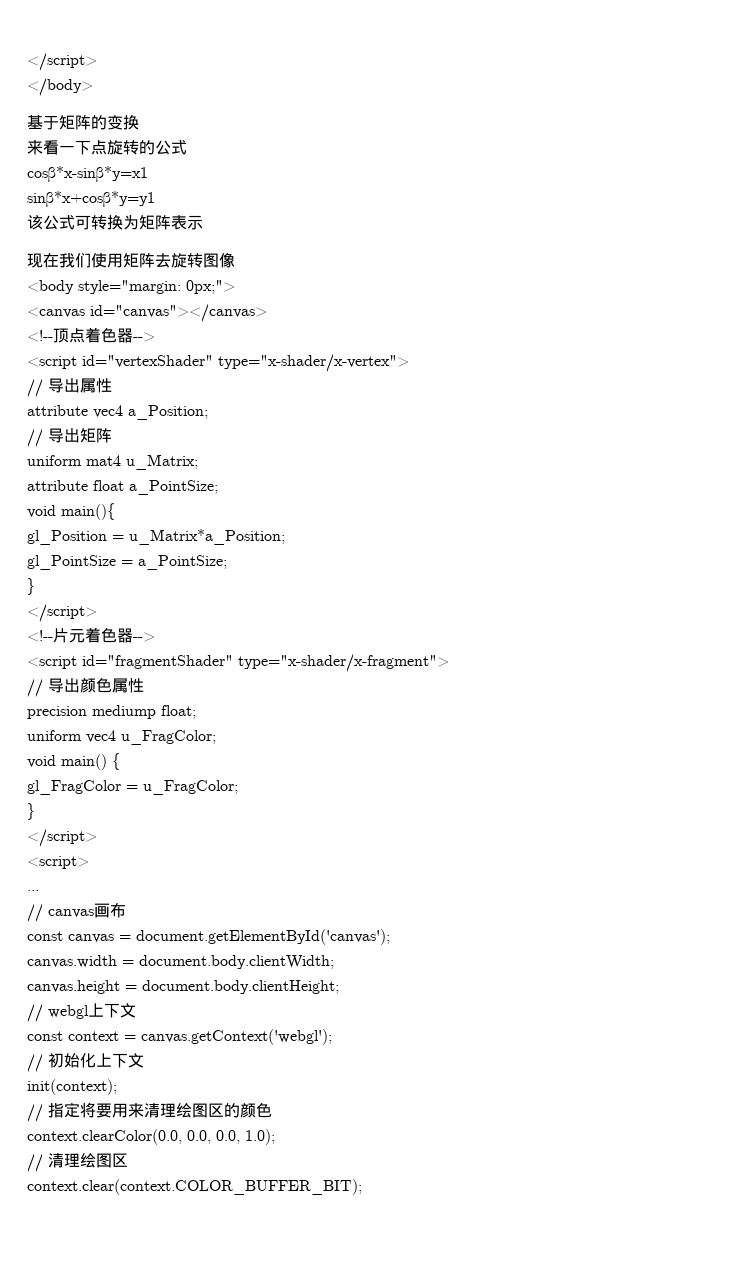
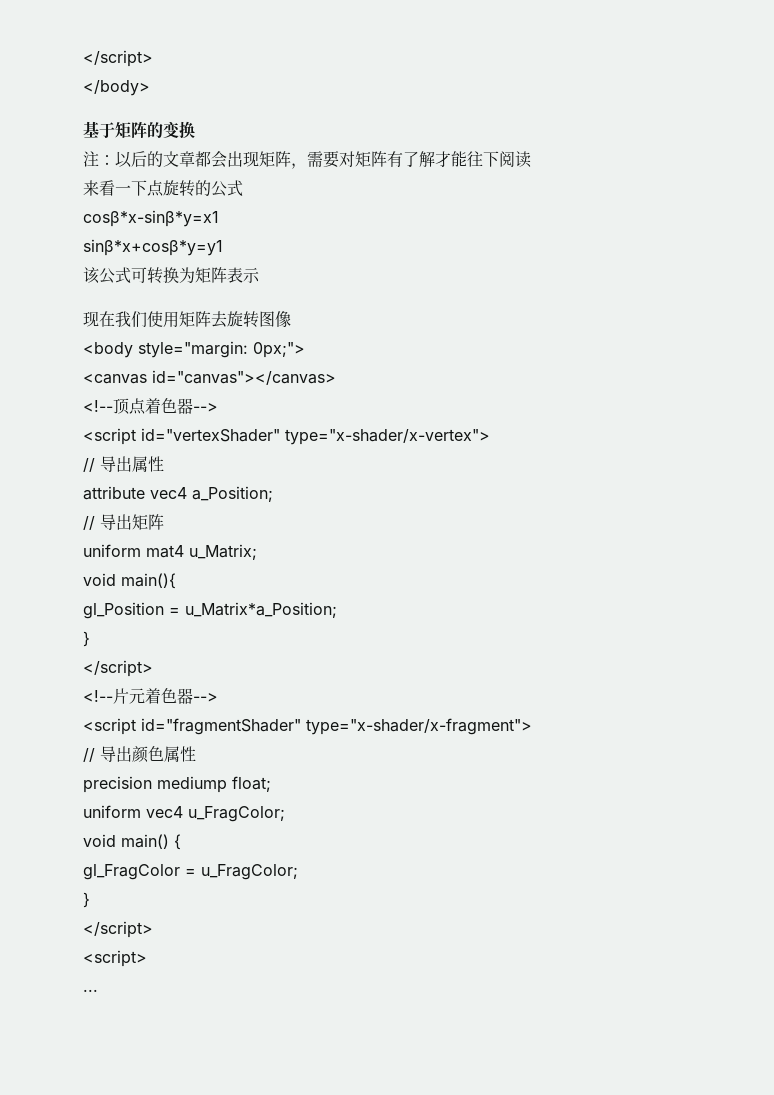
+ 注：以后的文章都会出现矩阵，需要对矩阵有了解才能往下阅读
- attribute float a_PointSize;
- gl_PointSize = a_PointSize;
- // canvas画布
- const canvas = document.getElementById('canvas');
- canvas.width = document.body.clientWidth;
- canvas.height = document.body.clientHeight;
- // webgl上下文
- const context = canvas.getContext('webgl');
- // 初始化上下文
- init(context);
- // 指定将要用来清理绘图区的颜色
- context.clearColor(0.0, 0.0, 0.0, 1.0);
- // 清理绘图区
- context.clear(context.COLOR_BUFFER_BIT);

